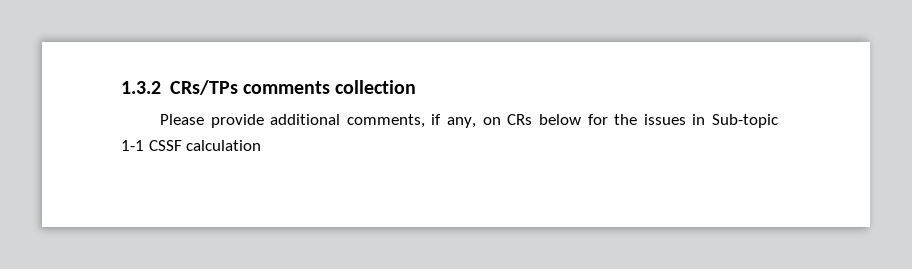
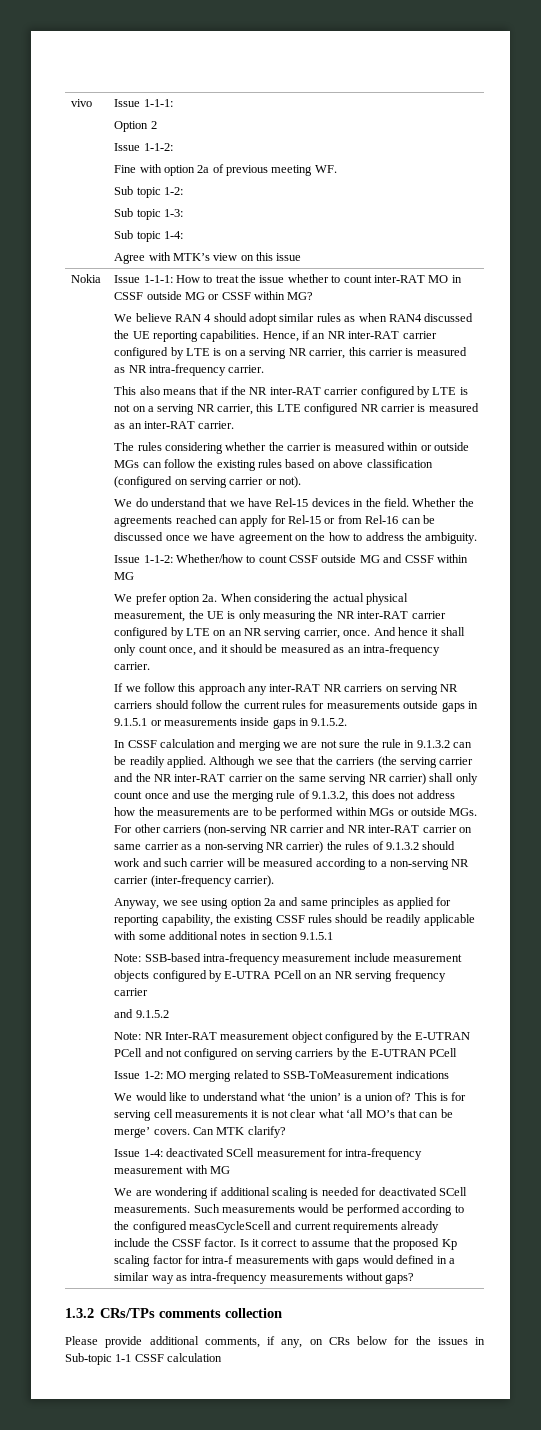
+ vivo | Issue 1-1-1:
+ Option 2
+ Issue 1-1-2:
+ Fine with option 2a of previous meeting WF.
+ Sub topic 1-2:
+ Sub topic 1-3:
+ Sub topic 1-4:
+ Agree with MTK’s view on this issue
+ Nokia | Issue 1-1-1: How to treat the issue whether to count inter-RAT MO in CSSF outside MG or CSSF within MG?
+ We believe RAN 4 should adopt similar rules as when RAN4 discussed the UE reporting capabilities. Hence, if an NR inter-RAT carrier configured by LTE is on a serving NR carrier, this carrier is measured as NR intra-frequency carrier.
+ This also means that if the NR inter-RAT carrier configured by LTE is not on a serving NR carrier, this LTE configured NR carrier is measured as an inter-RAT carrier.
+ The rules considering whether the carrier is measured within or outside MGs can follow the existing rules based on above classification (configured on serving carrier or not).
+ We do understand that we have Rel-15 devices in the field. Whether the agreements reached can apply for Rel-15 or from Rel-16 can be discussed once we have agreement on the how to address the ambiguity.
+ Issue 1-1-2: Whether/how to count CSSF outside MG and CSSF within MG
+ We prefer option 2a. When considering the actual physical measurement, the UE is only measuring the NR inter-RAT carrier configured by LTE on an NR serving carrier, once. And hence it shall only count once, and it should be measured as an intra-frequency carrier.
+ If we follow this approach any inter-RAT NR carriers on serving NR carriers should follow the current rules for measurements outside gaps in 9.1.5.1 or measurements inside gaps in 9.1.5.2.
+ In CSSF calculation and merging we are not sure the rule in 9.1.3.2 can be readily applied. Although we see that the carriers (the serving carrier and the NR inter-RAT carrier on the same serving NR carrier) shall only count once and use the merging rule of 9.1.3.2, this does not address how the measurements are to be performed within MGs or outside MGs. For other carriers (non-serving NR carrier and NR inter-RAT carrier on same carrier as a non-serving NR carrier) the rules of 9.1.3.2 should work and such carrier will be measured according to a non-serving NR carrier (inter-frequency carrier).
+ Anyway, we see using option 2a and same principles as applied for reporting capability, the existing CSSF rules should be readily applicable with some additional notes in section 9.1.5.1
+ Note: SSB-based intra-frequency measurement include measurement objects configured by E-UTRA PCell on an NR serving frequency carrier
+ and 9.1.5.2
+ Note: NR Inter-RAT measurement object configured by the E-UTRAN PCell and not configured on serving carriers by the E-UTRAN PCell
+ Issue 1-2: MO merging related to SSB-ToMeasurement indications
+ We would like to understand what ‘the union’ is a union of? This is for serving cell measurements it is not clear what ‘all MO’s that can be merge’ covers. Can MTK clarify?
+ Issue 1-4: deactivated SCell measurement for intra-frequency measurement with MG
+ We are wondering if additional scaling is needed for deactivated SCell measurements. Such measurements would be performed according to the configured measCycleScell and current requirements already include the CSSF factor. Is it correct to assume that the proposed Kp scaling factor for intra-f measurements with gaps would defined in a similar way as intra-frequency measurements without gaps?

